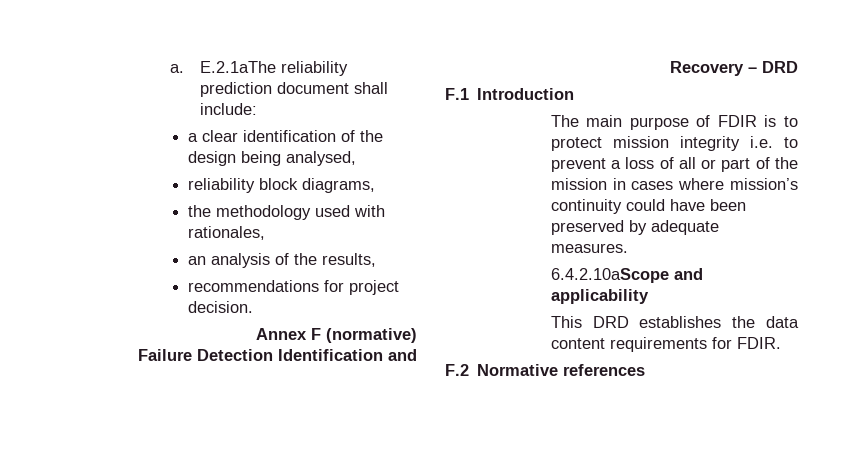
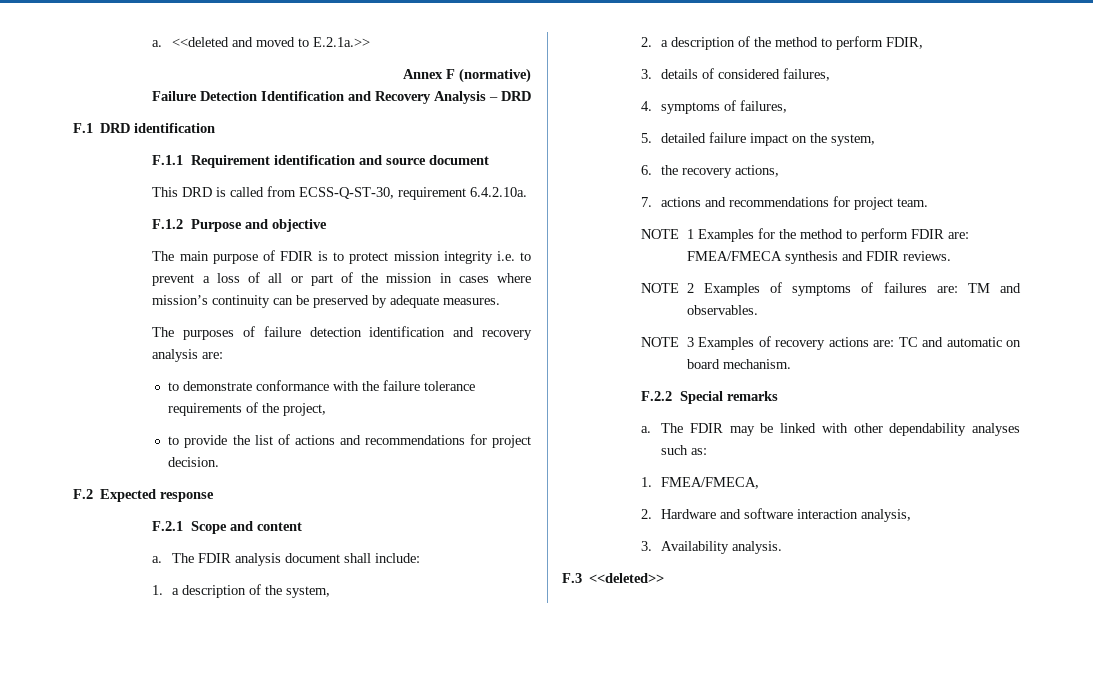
- a. E.2.1aThe reliability prediction document shall include:
- a clear identification of the design being analysed,
- reliability block diagrams,
- the methodology used with rationales,
- an analysis of the results,
- recommendations for project decision.
+ a. <<deleted and moved to E.2.1a.>>
- Failure Detection Identification and Recovery – DRD
+ Failure Detection Identification and Recovery Analysis – DRD
- F.1 Introduction
+ F.1 DRD identification
+ F.1.1 Requirement identification and source document
+ This DRD is called from ECSS-Q-ST-30, requirement 6.4.2.10a.
+ F.1.2 Purpose and objective
- The main purpose of FDIR is to protect mission integrity i.e. to prevent a loss of all or part of the mission in cases where mission’s continuity could have been preserved by adequate measures.
+ The main purpose of FDIR is to protect mission integrity i.e. to prevent a loss of all or part of the mission in cases where mission’s continuity can be preserved by adequate measures.
- 6.4.2.10aScope and applicability
- This DRD establishes the data content requirements for FDIR.
- F.2 Normative references
+ The purposes of failure detection identification and recovery analysis are:
+ to demonstrate conformance with the failure tolerance requirements of the project,
+ to provide the list of actions and recommendations for project decision.
+ F.2 Expected response
+ F.2.1 Scope and content
+ a. The FDIR analysis document shall include:
+ 1. a description of the system,
+ 2. a description of the method to perform FDIR,
+ 3. details of considered failures,
+ 4. symptoms of failures,
+ 5. detailed failure impact on the system,
+ 6. the recovery actions,
+ 7. actions and recommendations for project team.
+ NOTE 1 Examples for the method to perform FDIR are: FMEA/FMECA synthesis and FDIR reviews.
+ NOTE 2 Examples of symptoms of failures are: TM and observables.
+ NOTE 3 Examples of recovery actions are: TC and automatic on board mechanism.
+ F.2.2 Special remarks
+ a. The FDIR may be linked with other dependability analyses such as:
+ 1. FMEA/FMECA,
+ 2. Hardware and software interaction analysis,
+ 3. Availability analysis.
+ F.3 <<deleted>>

